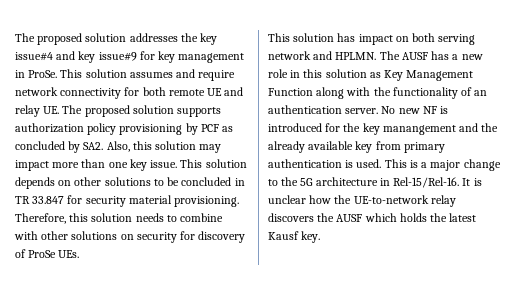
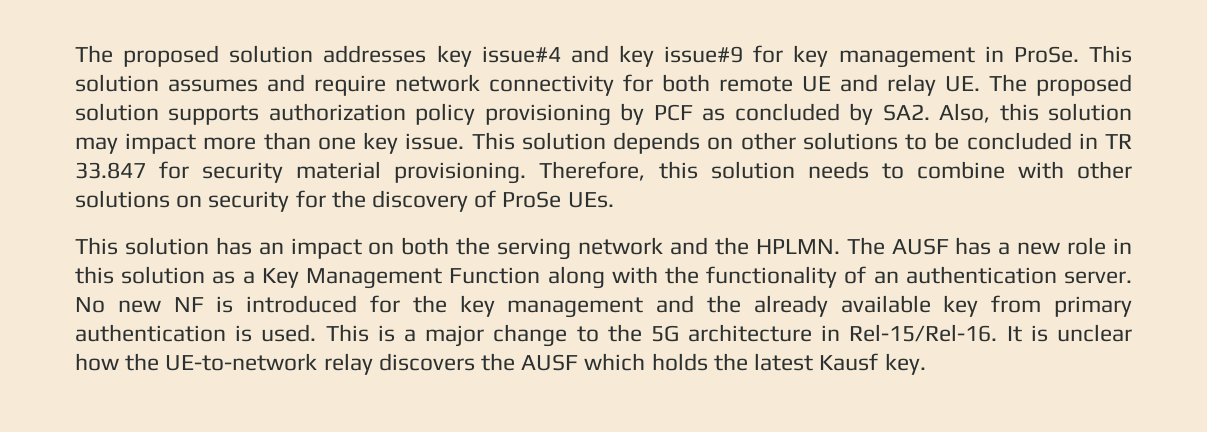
- The proposed solution addresses the key issue#4 and key issue#9 for key management in ProSe.
+ The proposed solution addresses key issue#4 and key issue#9 for key management in ProSe.
- Therefore, this solution needs to combine with other solutions on security for discovery of ProSe UEs.
+ Therefore, this solution needs to combine with other solutions on security for the discovery of ProSe UEs.
- This solution has impact on both serving network and HPLMN.
+ This solution has an impact on both the serving network and the HPLMN.
- The AUSF has a new role in this solution as Key Management Function along with the functionality of an authentication server.
+ The AUSF has a new role in this solution as a Key Management Function along with the functionality of an authentication server.
- No new NF is introduced for the key manangement and the already available key from primary authentication is used.
+ No new NF is introduced for the key management and the already available key from primary authentication is used.

